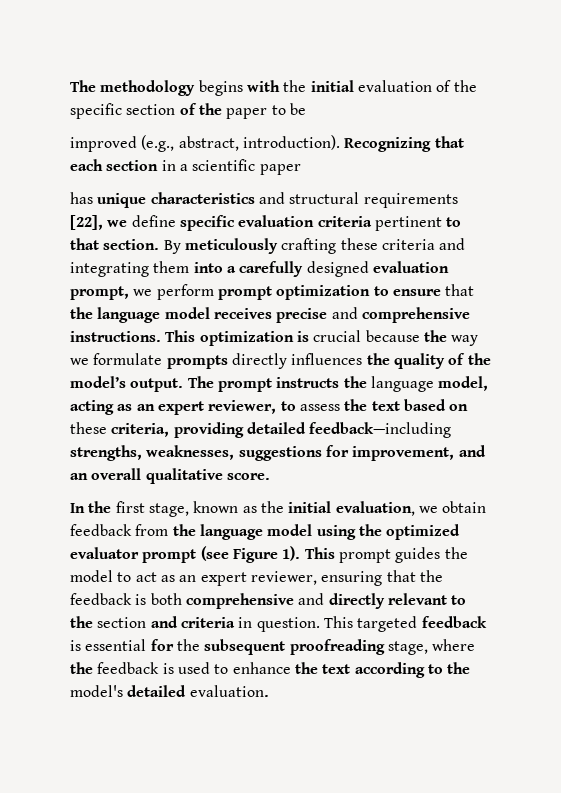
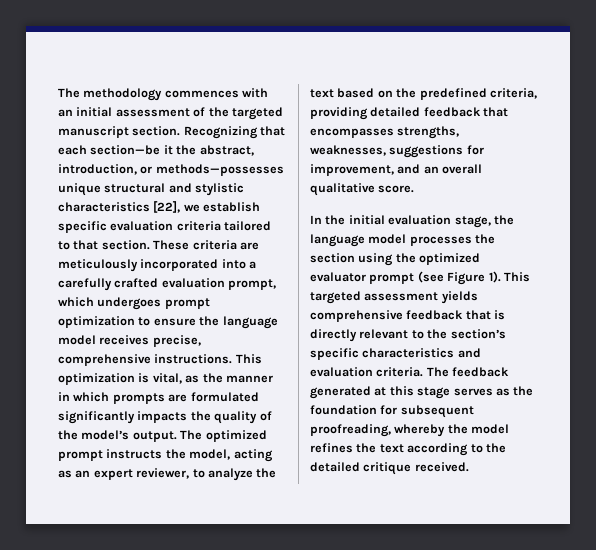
- The methodology begins with the initial evaluation of the specific section of the paper to be
- improved (e.g., abstract, introduction). Recognizing that each section in a scientific paper
- has unique characteristics and structural requirements [22], we define specific evaluation criteria pertinent to that section.
+ The methodology commences with an initial assessment of the targeted manuscript section. Recognizing that each section—be it the abstract, introduction, or methods—possesses unique structural and stylistic characteristics [22], we establish specific evaluation criteria tailored to that section.
- By meticulously crafting these criteria and integrating them into a carefully designed evaluation prompt, we perform prompt optimization to ensure that the language model receives precise and comprehensive instructions.
+ These criteria are meticulously incorporated into a carefully crafted evaluation prompt, which undergoes prompt optimization to ensure the language model receives precise, comprehensive instructions.
- This optimization is crucial because the way we formulate prompts directly influences the quality of the model’s output.
+ This optimization is vital, as the manner in which prompts are formulated significantly impacts the quality of the model’s output.
- The prompt instructs the language model, acting as an expert reviewer, to assess the text based on these criteria, providing detailed feedback—including strengths, weaknesses, suggestions for improvement, and an overall qualitative score.
+ The optimized prompt instructs the model, acting as an expert reviewer, to analyze the text based on the predefined criteria, providing detailed feedback that encompasses strengths, weaknesses, suggestions for improvement, and an overall qualitative score.
- In the first stage, known as the initial evaluation, we obtain feedback from the language model using the optimized evaluator prompt (see Figure 1).
+ In the initial evaluation stage, the language model processes the section using the optimized evaluator prompt (see Figure 1).
- This prompt guides the model to act as an expert reviewer, ensuring that the feedback is both comprehensive and directly relevant to the section and criteria in question. This targeted feedback is essential for the subsequent proofreading stage, where the feedback is used to enhance the text according to the model's detailed evaluation.
+ This targeted assessment yields comprehensive feedback that is directly relevant to the section’s specific characteristics and evaluation criteria. The feedback generated at this stage serves as the foundation for subsequent proofreading, whereby the model refines the text according to the detailed critique received.

